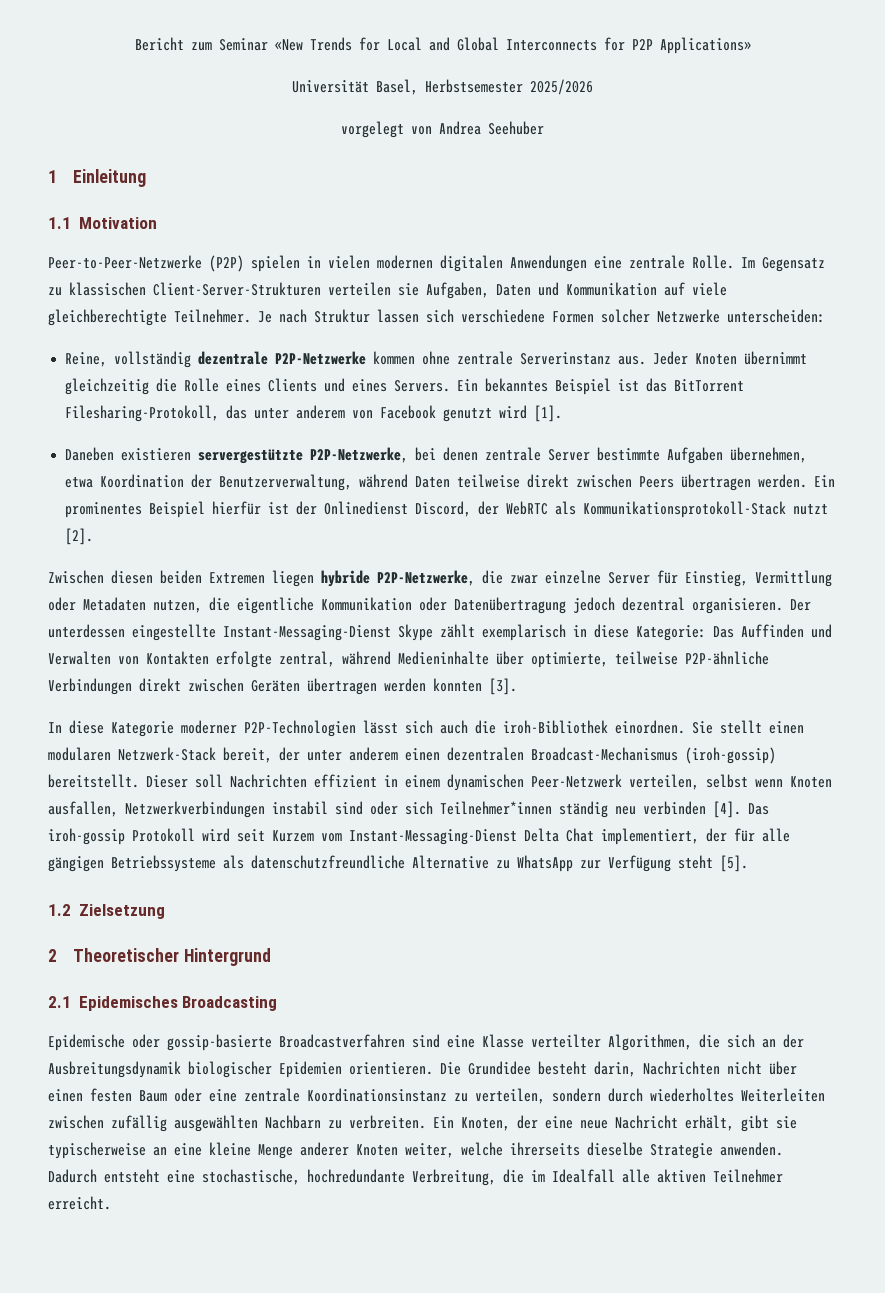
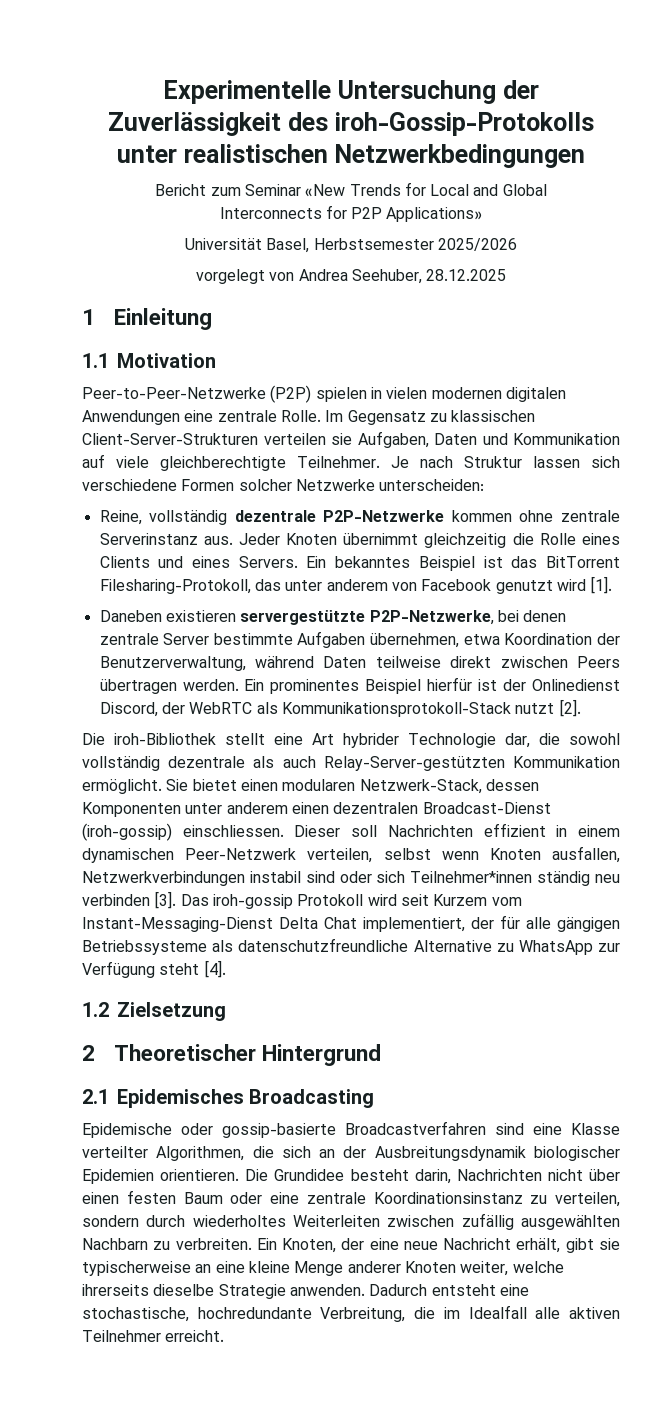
+ Experimentelle Untersuchung der Zuverlässigkeit des iroh-Gossip-Protokolls unter realistischen Netzwerkbedingungen
- Bericht zum Seminar «New Trends for Local and Global Interconnects for P2P Applications»
+ Bericht zum Seminar «New Trends for Local and Global
+ Interconnects for P2P Applications»
- vorgelegt von Andrea Seehuber
+ vorgelegt von Andrea Seehuber, 28.12.2025
- Zwischen diesen beiden Extremen liegen hybride P2P-Netzwerke, die zwar einzelne Server für Einstieg, Vermittlung oder Metadaten nutzen, die eigentliche Kommunikation oder Datenübertragung jedoch dezentral organisieren. Der unterdessen eingestellte Instant-Messaging-Dienst Skype zählt exemplarisch in diese Kategorie: Das Auffinden und Verwalten von Kontakten erfolgte zentral, während Medieninhalte über optimierte, teilweise P2P-ähnliche Verbindungen direkt zwischen Geräten übertragen werden konnten [3].
- In diese Kategorie moderner P2P-Technologien lässt sich auch die iroh-Bibliothek einordnen. Sie stellt einen modularen Netzwerk-Stack bereit, der unter anderem einen dezentralen Broadcast-Mechanismus (iroh-gossip) bereitstellt.
+ Die iroh-Bibliothek stellt eine Art hybrider Technologie dar, die sowohl vollständig dezentrale als auch Relay-Server-gestützten Kommunikation ermöglicht. Sie bietet einen modularen Netzwerk-Stack, dessen Komponenten unter anderem einen dezentralen Broadcast-Dienst (iroh-gossip) einschliessen.
- Dieser soll Nachrichten effizient in einem dynamischen Peer-Netzwerk verteilen, selbst wenn Knoten ausfallen, Netzwerkverbindungen instabil sind oder sich Teilnehmer*innen ständig neu verbinden [4].
+ Dieser soll Nachrichten effizient in einem dynamischen Peer-Netzwerk verteilen, selbst wenn Knoten ausfallen, Netzwerkverbindungen instabil sind oder sich Teilnehmer*innen ständig neu verbinden [3].
- Das iroh-gossip Protokoll wird seit Kurzem vom Instant-Messaging-Dienst Delta Chat implementiert, der für alle gängigen Betriebssysteme als datenschutzfreundliche Alternative zu WhatsApp zur Verfügung steht [5].
+ Das iroh-gossip Protokoll wird seit Kurzem vom Instant-Messaging-Dienst Delta Chat implementiert, der für alle gängigen Betriebssysteme als datenschutzfreundliche Alternative zu WhatsApp zur Verfügung steht [4].

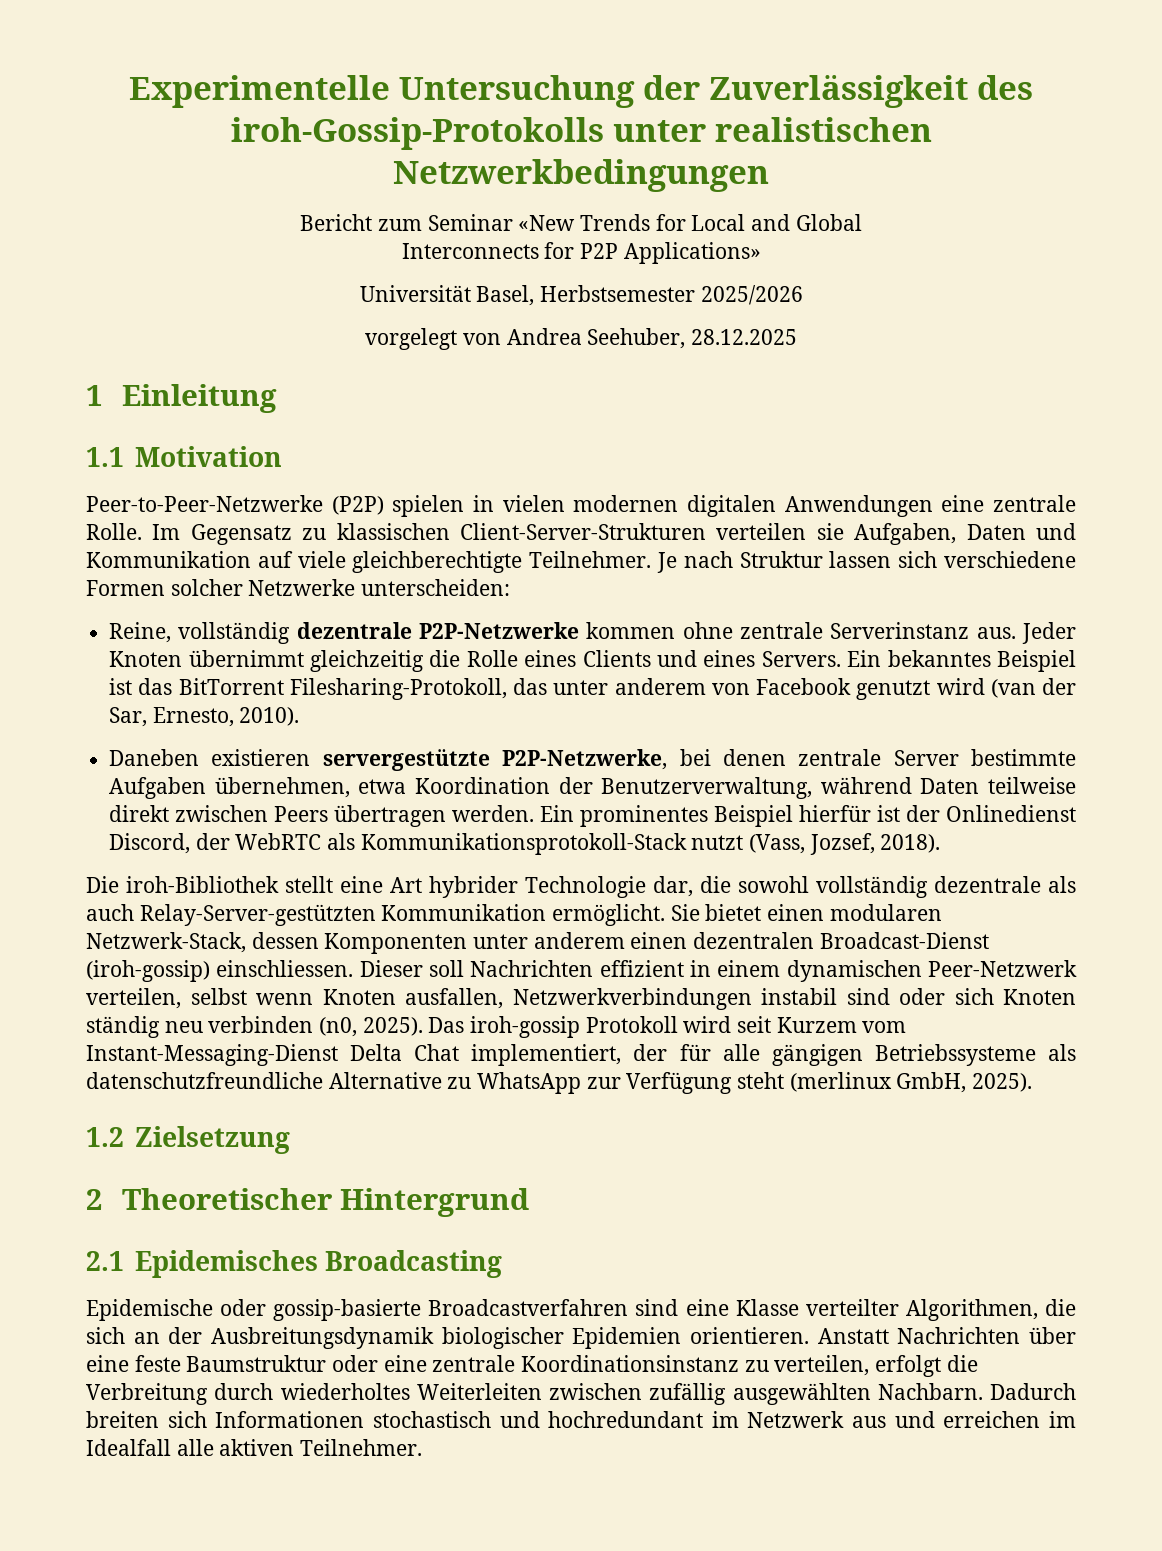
- Ein bekanntes Beispiel ist das BitTorrent Filesharing-Protokoll, das unter anderem von Facebook genutzt wird [1].
+ Ein bekanntes Beispiel ist das BitTorrent Filesharing-Protokoll, das unter anderem von Facebook genutzt wird (van der Sar, Ernesto, 2010).
- Ein prominentes Beispiel hierfür ist der Onlinedienst Discord, der WebRTC als Kommunikationsprotokoll-Stack nutzt [2].
+ Ein prominentes Beispiel hierfür ist der Onlinedienst Discord, der WebRTC als Kommunikationsprotokoll-Stack nutzt (Vass, Jozsef, 2018).
- Dieser soll Nachrichten effizient in einem dynamischen Peer-Netzwerk verteilen, selbst wenn Knoten ausfallen, Netzwerkverbindungen instabil sind oder sich Teilnehmer*innen ständig neu verbinden [3].
+ Dieser soll Nachrichten effizient in einem dynamischen Peer-Netzwerk verteilen, selbst wenn Knoten ausfallen, Netzwerkverbindungen instabil sind oder sich Knoten ständig neu verbinden (n0, 2025).
- Das iroh-gossip Protokoll wird seit Kurzem vom Instant-Messaging-Dienst Delta Chat implementiert, der für alle gängigen Betriebssysteme als datenschutzfreundliche Alternative zu WhatsApp zur Verfügung steht [4].
+ Das iroh-gossip Protokoll wird seit Kurzem vom Instant-Messaging-Dienst Delta Chat implementiert, der für alle gängigen Betriebssysteme als datenschutzfreundliche Alternative zu WhatsApp zur Verfügung steht (merlinux GmbH, 2025).
- Die Grundidee besteht darin, Nachrichten nicht über einen festen Baum oder eine zentrale Koordinationsinstanz zu verteilen, sondern durch wiederholtes Weiterleiten zwischen zufällig ausgewählten Nachbarn zu verbreiten. Ein Knoten, der eine neue Nachricht erhält, gibt sie typischerweise an eine kleine Menge anderer Knoten weiter, welche ihrerseits dieselbe Strategie anwenden. Dadurch entsteht eine stochastische, hochredundante Verbreitung, die im Idealfall alle aktiven Teilnehmer erreicht.
+ Anstatt Nachrichten über eine feste Baumstruktur oder eine zentrale Koordinationsinstanz zu verteilen, erfolgt die Verbreitung durch wiederholtes Weiterleiten zwischen zufällig ausgewählten Nachbarn. Dadurch breiten sich Informationen stochastisch und hochredundant im Netzwerk aus und erreichen im Idealfall alle aktiven Teilnehmer.

